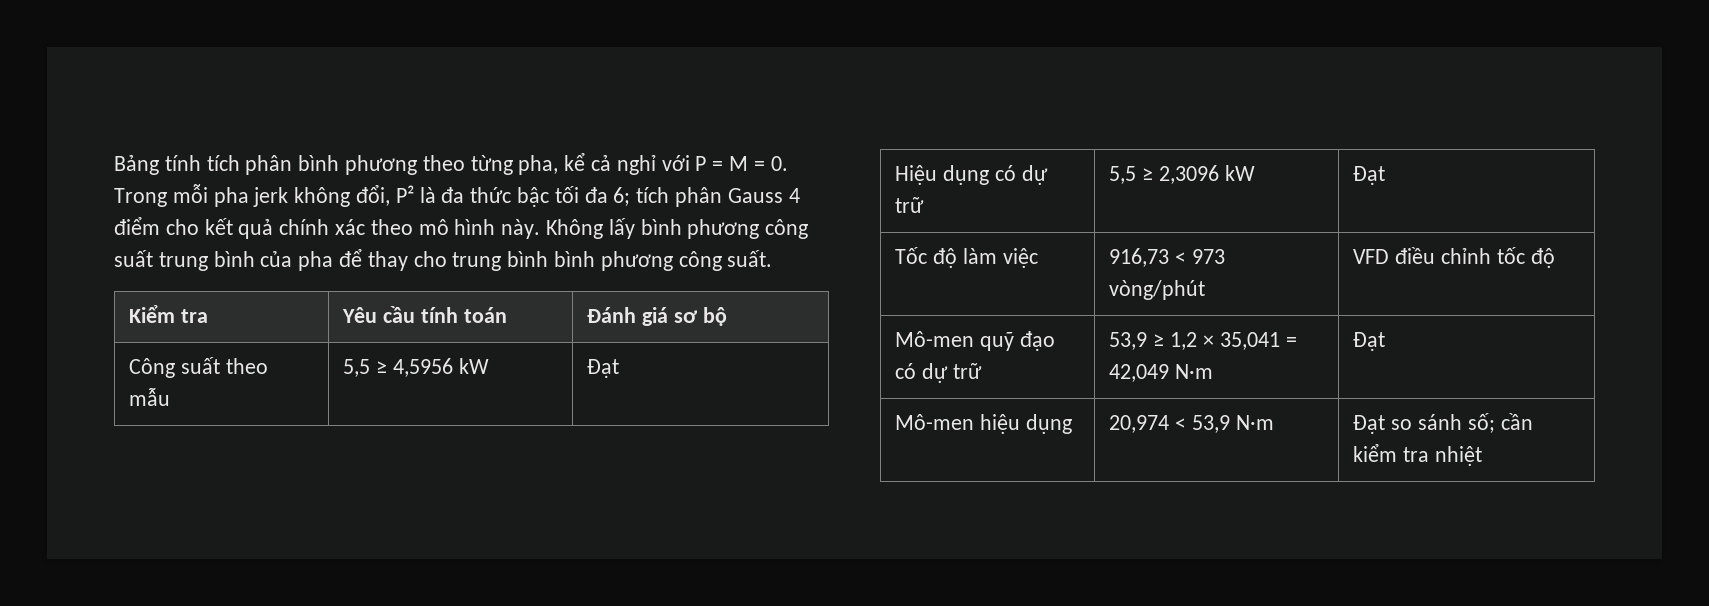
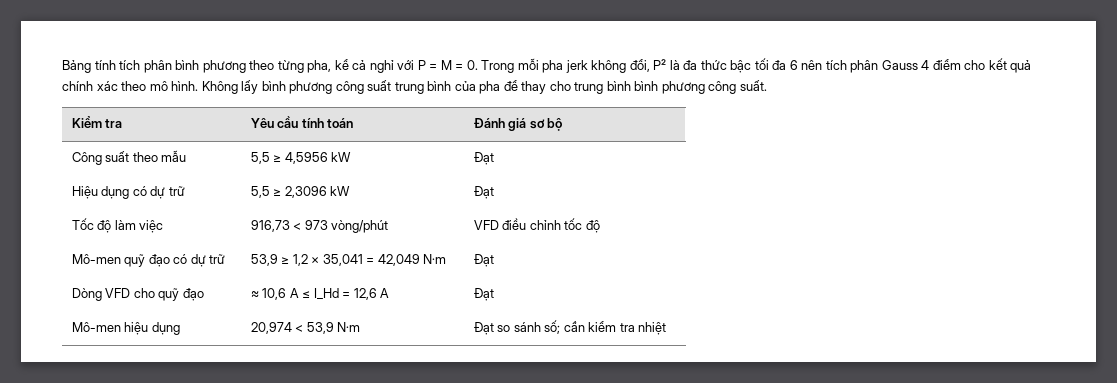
- Bảng tính tích phân bình phương theo từng pha, kể cả nghỉ với P = M = 0. Trong mỗi pha jerk không đổi, P² là đa thức bậc tối đa 6; tích phân Gauss 4 điểm cho kết quả chính xác theo mô hình này.
+ Bảng tính tích phân bình phương theo từng pha, kể cả nghỉ với P = M = 0. Trong mỗi pha jerk không đổi, P² là đa thức bậc tối đa 6 nên tích phân Gauss 4 điểm cho kết quả chính xác theo mô hình.
+ Dòng VFD cho quỹ đạo | ≈ 10,6 A ≤ I_Hd = 12,6 A | Đạt

